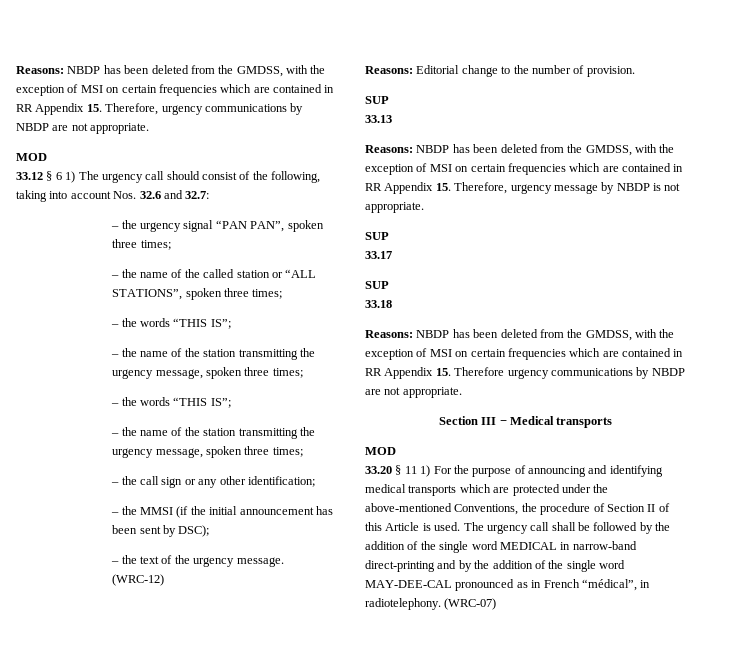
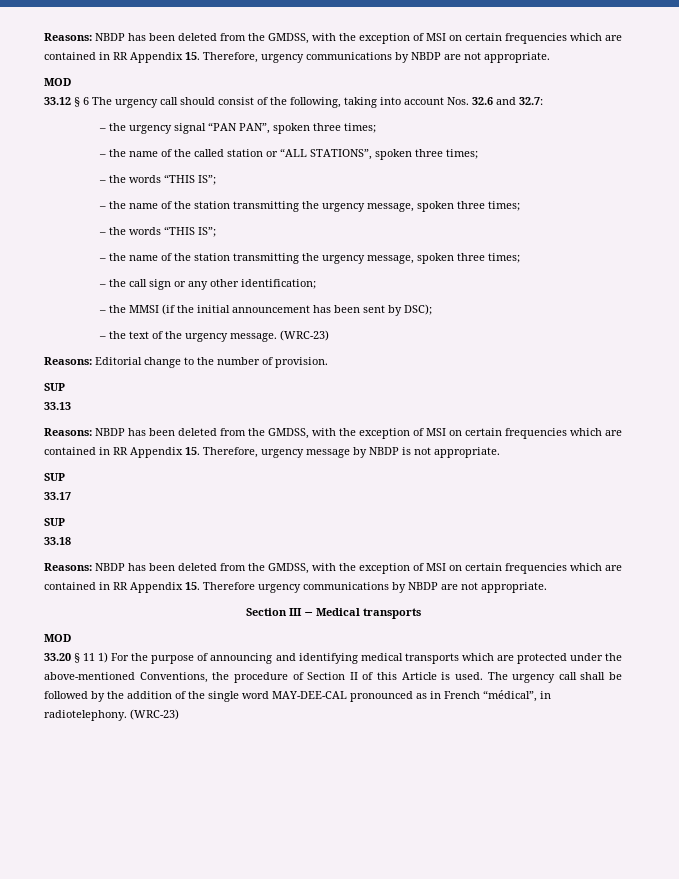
- 33.12 § 6 1) The urgency call should consist of the following, taking into account Nos. 32.6 and 32.7:
+ 33.12 § 6 The urgency call should consist of the following, taking into account Nos. 32.6 and 32.7:
- – the text of the urgency message. (WRC-12)
+ – the text of the urgency message. (WRC-23)
- The urgency call shall be followed by the addition of the single word MEDICAL in narrow-band direct-printing and by the addition of the single word MAY-DEE-CAL pronounced as in French “médical”, in radiotelephony. (WRC-07)
+ The urgency call shall be followed by the addition of the single word MAY-DEE-CAL pronounced as in French “médical”, in radiotelephony. (WRC-23)

